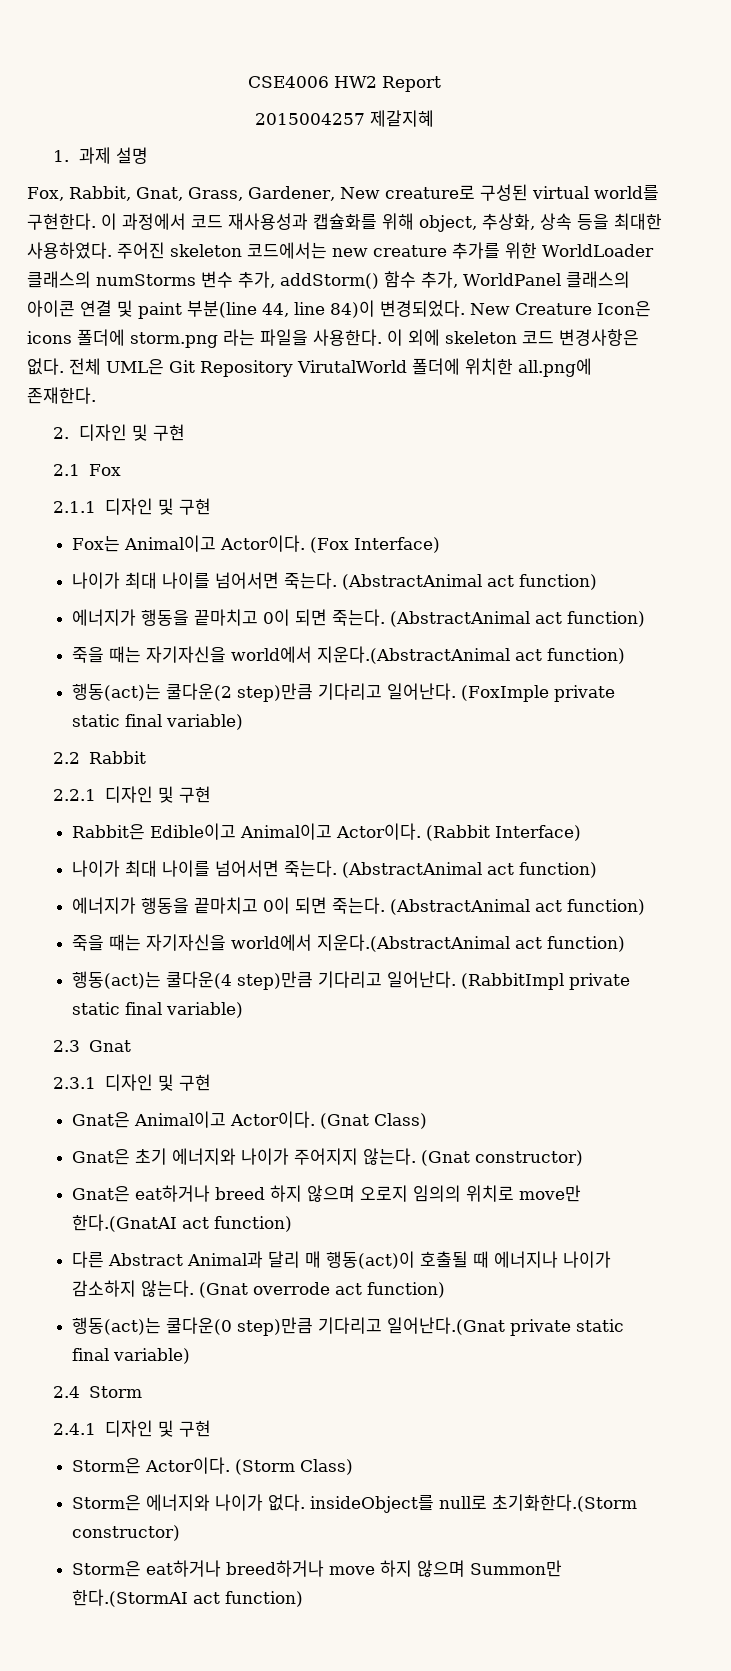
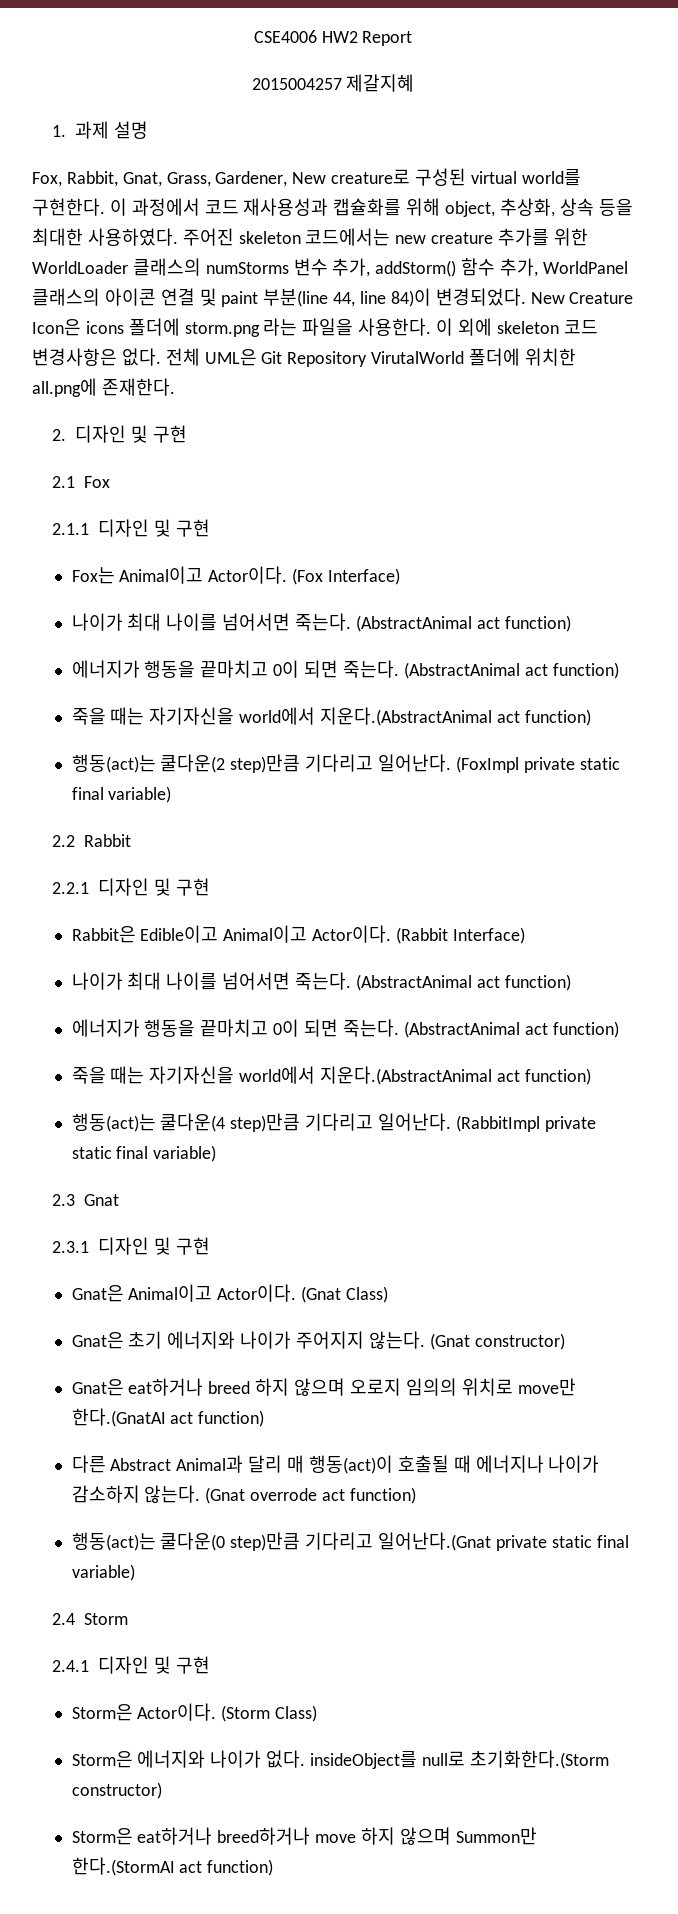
- (FoxImple private static final variable)
+ (FoxImpl private static final variable)

